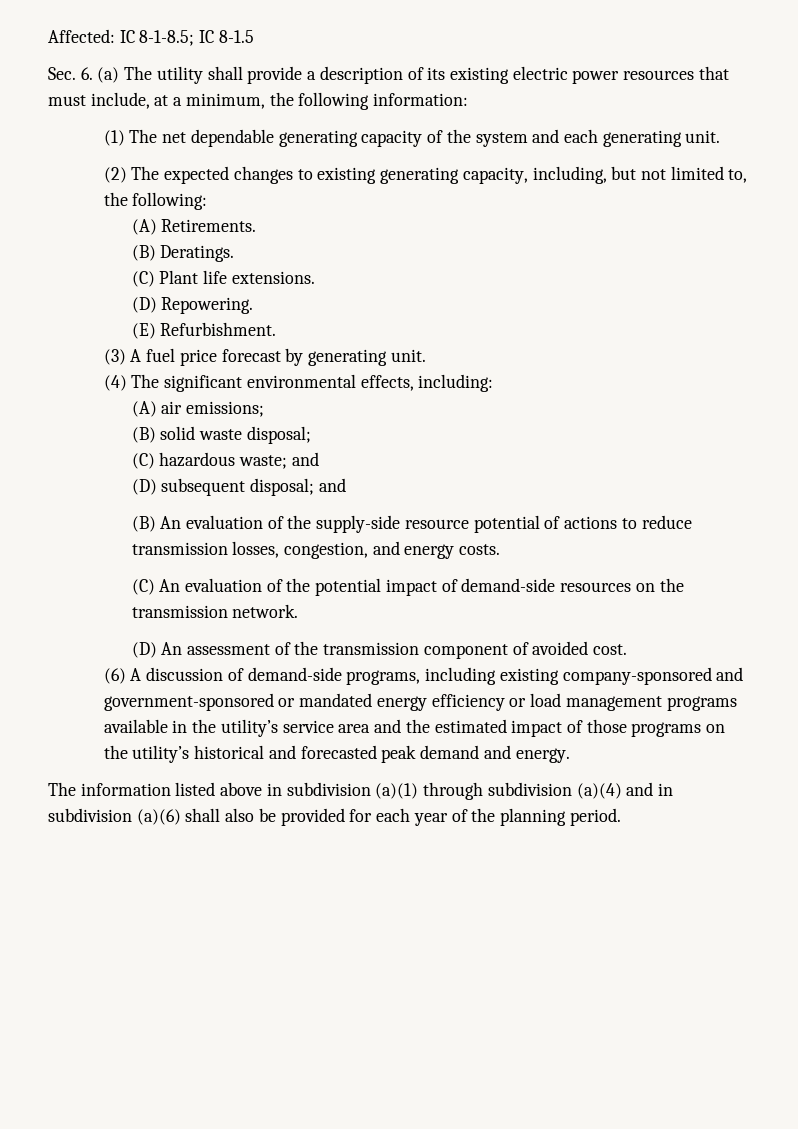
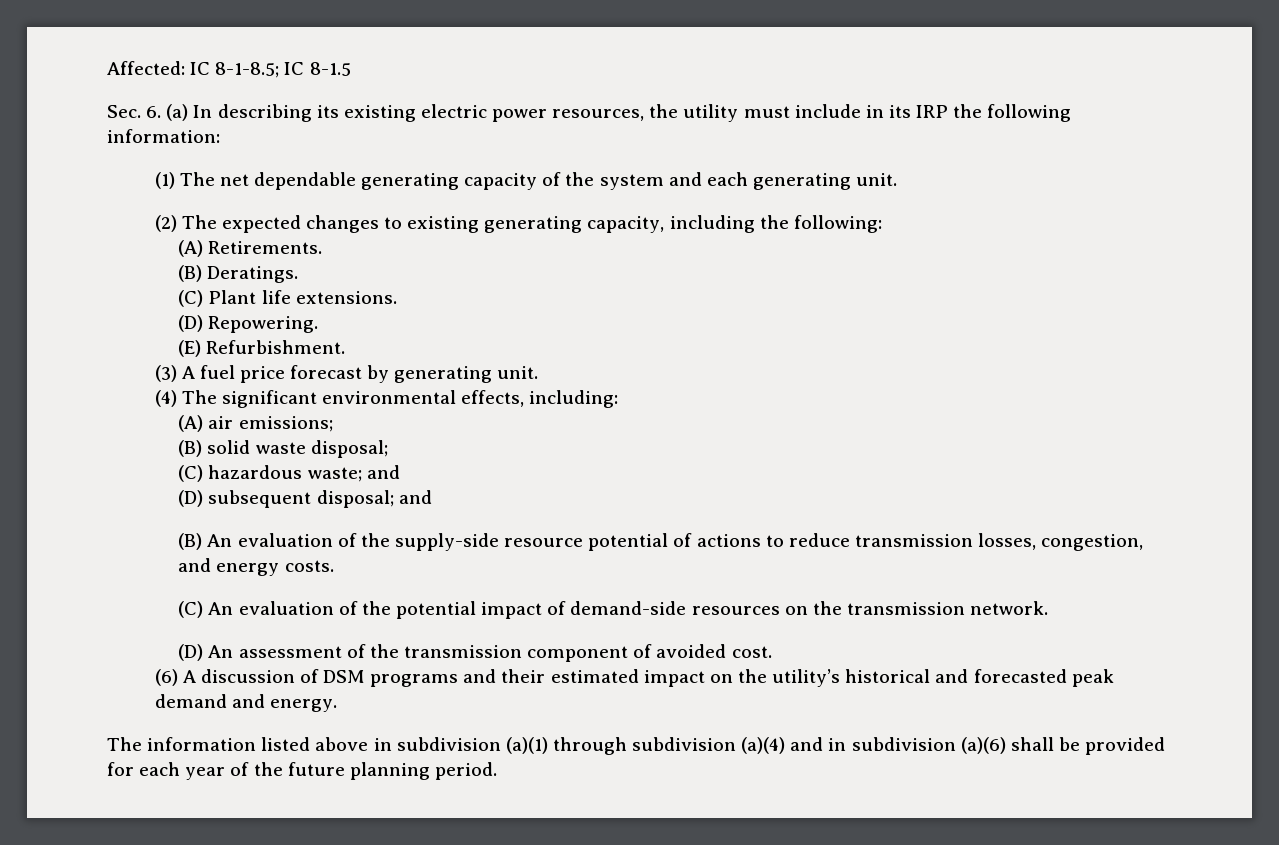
- Sec. 6. (a) The utility shall provide a description of its existing electric power resources that must include, at a minimum, the following information:
+ Sec. 6. (a) In describing its existing electric power resources, the utility must include in its IRP the following information:
- (2) The expected changes to existing generating capacity, including, but not limited to, the following:
+ (2) The expected changes to existing generating capacity, including the following:
- (6) A discussion of demand-side programs, including existing company-sponsored and government-sponsored or mandated energy efficiency or load management programs available in the utility’s service area and the estimated impact of those programs on the utility’s historical and forecasted peak demand and energy.
+ (6) A discussion of DSM programs and their estimated impact on the utility’s historical and forecasted peak demand and energy.
- The information listed above in subdivision (a)(1) through subdivision (a)(4) and in subdivision (a)(6) shall also be provided for each year of the planning period.
+ The information listed above in subdivision (a)(1) through subdivision (a)(4) and in subdivision (a)(6) shall be provided for each year of the future planning period.

